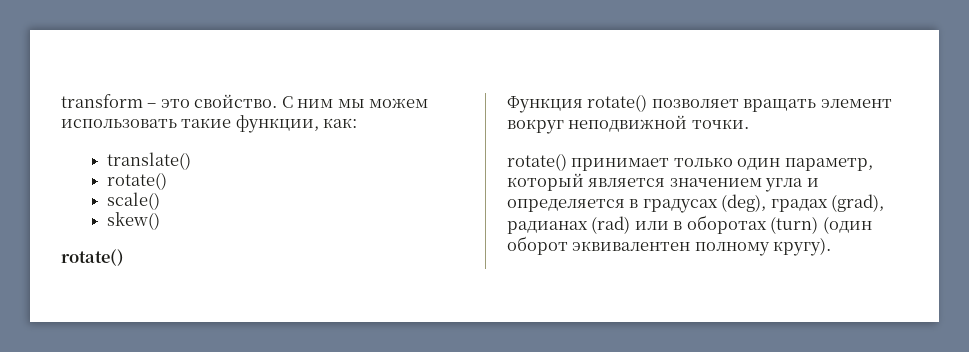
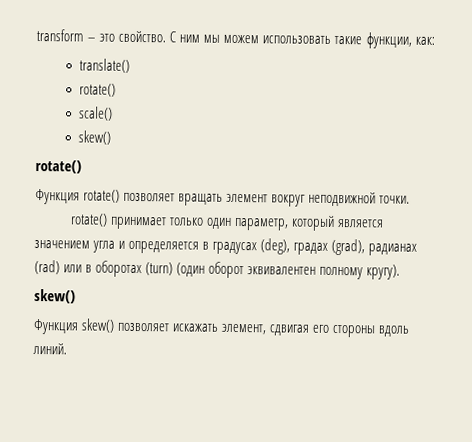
  rotate() принимает только один параметр, который является значением угла и определяется в градусах (deg), градах (grad), радианах (rad) или в оборотах (turn) (один оборот эквивалентен полному кругу).
+ skew()
+ Функция skew() позволяет искажать элемент, сдвигая его стороны вдоль линий.

